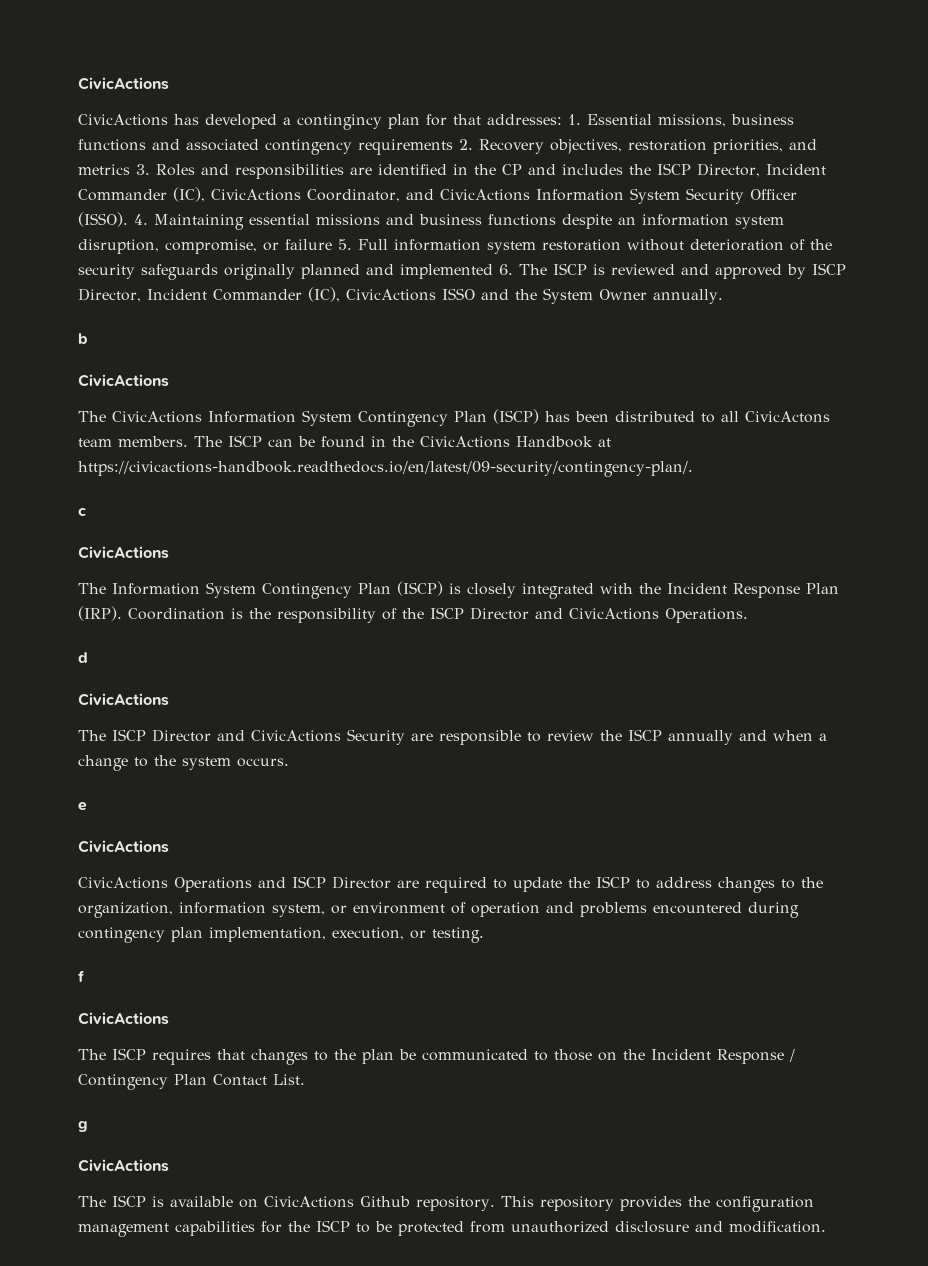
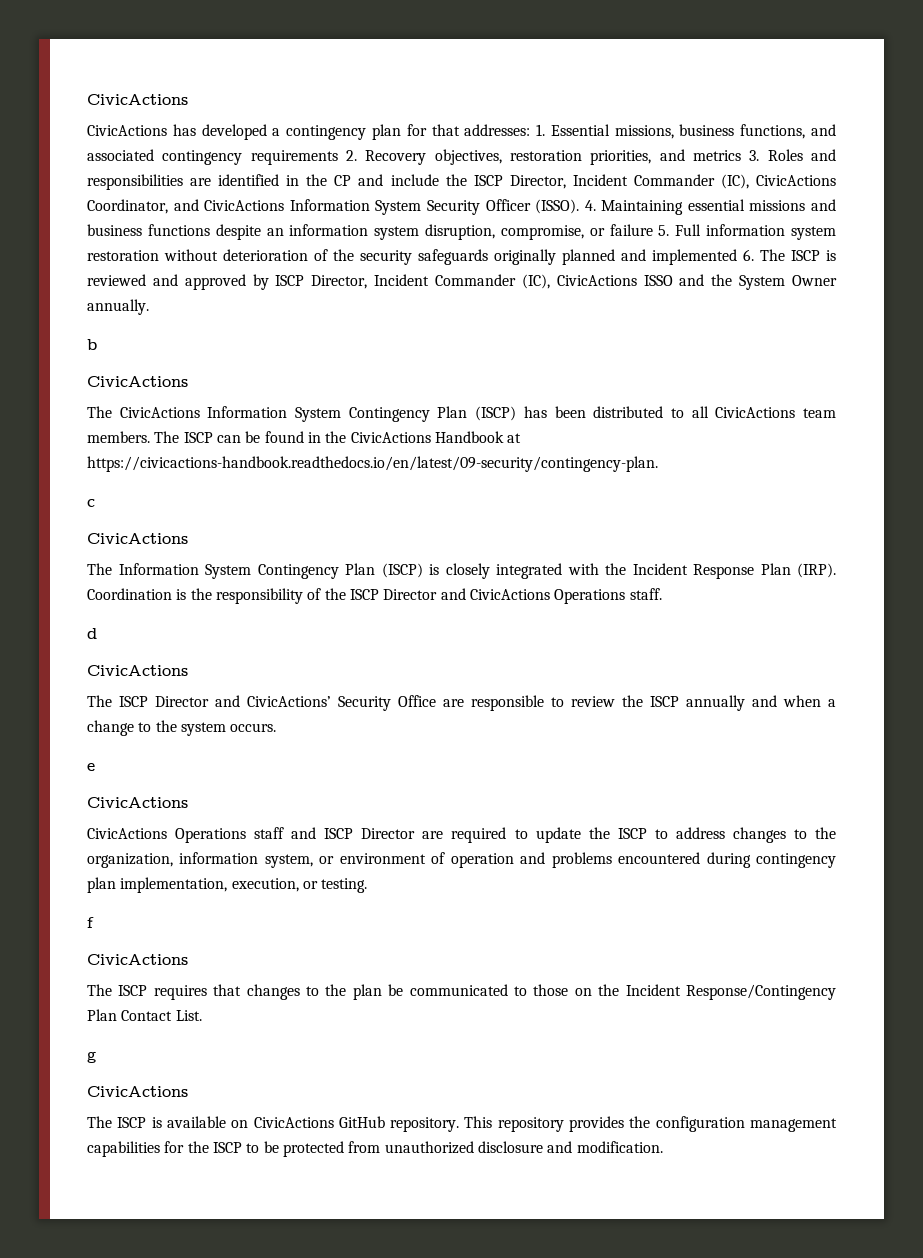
- CivicActions has developed a contingincy plan for that addresses: 1. Essential missions, business functions and associated contingency requirements 2. Recovery objectives, restoration priorities, and metrics 3. Roles and responsibilities are identified in the CP and includes the ISCP Director, Incident Commander (IC), CivicActions Coordinator, and CivicActions Information System Security Officer (ISSO).
+ CivicActions has developed a contingency plan for that addresses: 1. Essential missions, business functions, and associated contingency requirements 2. Recovery objectives, restoration priorities, and metrics 3. Roles and responsibilities are identified in the CP and include the ISCP Director, Incident Commander (IC), CivicActions Coordinator, and CivicActions Information System Security Officer (ISSO).
- The CivicActions Information System Contingency Plan (ISCP) has been distributed to all CivicActons team members.
+ The CivicActions Information System Contingency Plan (ISCP) has been distributed to all CivicActions team members.
- The ISCP can be found in the CivicActions Handbook at https://civicactions-handbook.readthedocs.io/en/latest/09-security/contingency-plan/.
+ The ISCP can be found in the CivicActions Handbook at https://civicactions-handbook.readthedocs.io/en/latest/09-security/contingency-plan.
- Coordination is the responsibility of the ISCP Director and CivicActions Operations.
+ Coordination is the responsibility of the ISCP Director and CivicActions Operations staff.
- The ISCP Director and CivicActions Security are responsible to review the ISCP annually and when a change to the system occurs.
+ The ISCP Director and CivicActions’ Security Office are responsible to review the ISCP annually and when a change to the system occurs.
- CivicActions Operations and ISCP Director are required to update the ISCP to address changes to the organization, information system, or environment of operation and problems encountered during contingency plan implementation, execution, or testing.
+ CivicActions Operations staff and ISCP Director are required to update the ISCP to address changes to the organization, information system, or environment of operation and problems encountered during contingency plan implementation, execution, or testing.
- The ISCP requires that changes to the plan be communicated to those on the Incident Response / Contingency Plan Contact List.
+ The ISCP requires that changes to the plan be communicated to those on the Incident Response/Contingency Plan Contact List.
- The ISCP is available on CivicActions Github repository.
+ The ISCP is available on CivicActions GitHub repository.

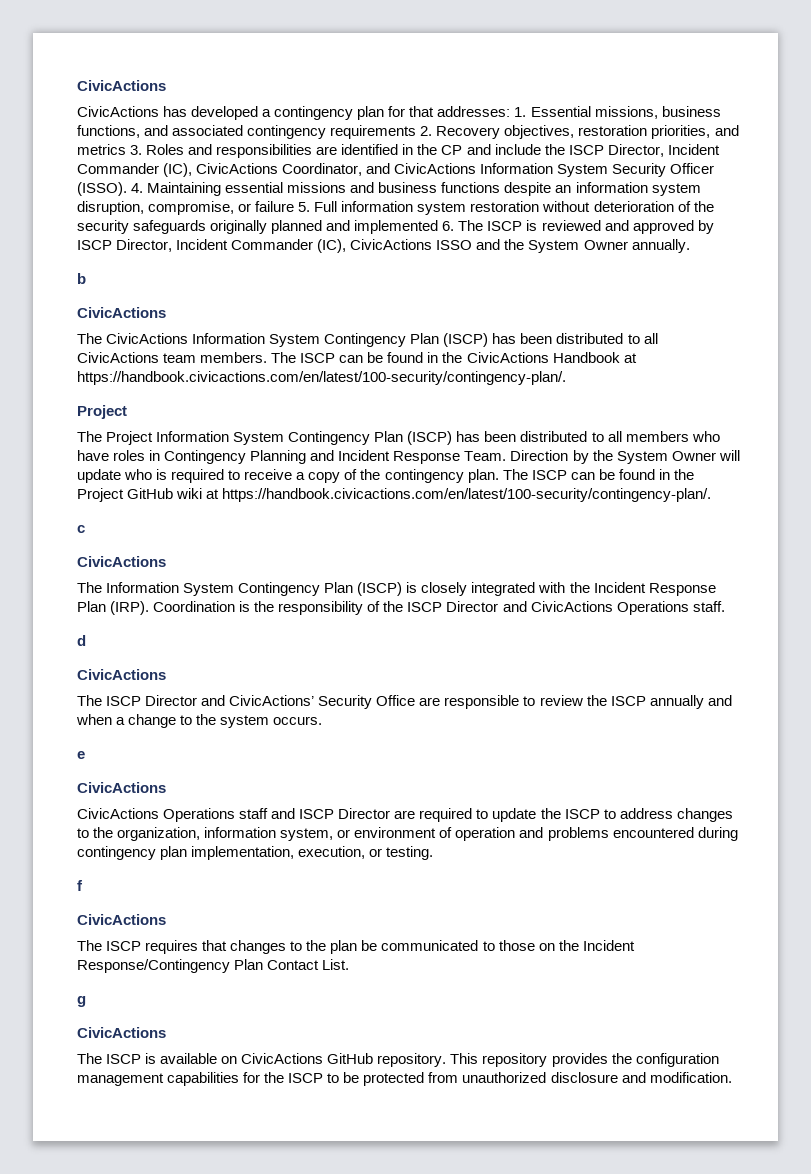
- The ISCP can be found in the CivicActions Handbook at https://civicactions-handbook.readthedocs.io/en/latest/09-security/contingency-plan.
+ The ISCP can be found in the CivicActions Handbook at https://handbook.civicactions.com/en/latest/100-security/contingency-plan/.
+ Project
+ The Project Information System Contingency Plan (ISCP) has been distributed to all members who have roles in Contingency Planning and Incident Response Team. Direction by the System Owner will update who is required to receive a copy of the contingency plan. The ISCP can be found in the Project GitHub wiki at https://handbook.civicactions.com/en/latest/100-security/contingency-plan/.

